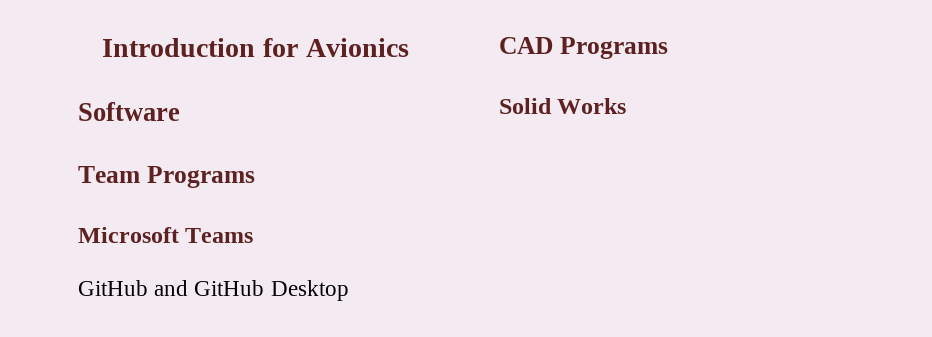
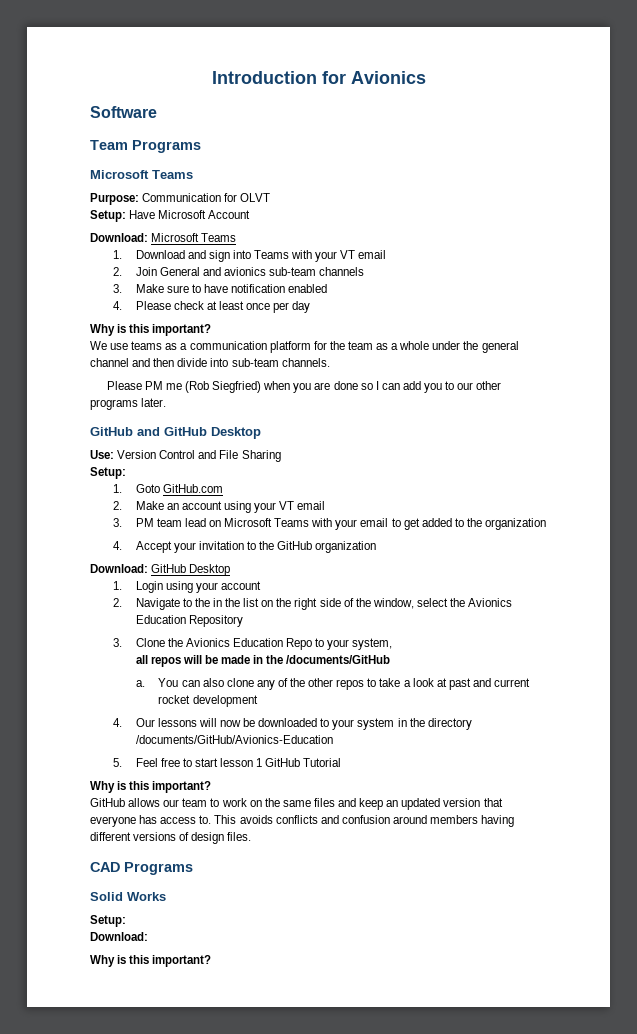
+ Purpose: Communication for OLVT
+ Setup: Have Microsoft Account
+ Download: Microsoft Teams
+ 1. Download and sign into Teams with your VT email
+ 2. Join General and avionics sub-team channels
+ 3. Make sure to have notification enabled
+ 4. Please check at least once per day
+ Why is this important?
+ We use teams as a communication platform for the team as a whole under the general channel and then divide into sub-team channels.
+ Please PM me (Rob Siegfried) when you are done so I can add you to our other programs later.
  GitHub and GitHub Desktop
+ Use: Version Control and File Sharing
+ Setup:
+ 1. Goto GitHub.com
+ 2. Make an account using your VT email
+ 3. PM team lead on Microsoft Teams with your email to get added to the organization
+ 4. Accept your invitation to the GitHub organization
+ Download: GitHub Desktop
+ 1. Login using your account
+ 2. Navigate to the in the list on the right side of the window, select the Avionics Education Repository
+ 3. Clone the Avionics Education Repo to your system,
+ all repos will be made in the /documents/GitHub
+ a. You can also clone any of the other repos to take a look at past and current rocket development
+ 4. Our lessons will now be downloaded to your system in the directory /documents/GitHub/Avionics-Education
+ 5. Feel free to start lesson 1 GitHub Tutorial
+ Why is this important?
+ GitHub allows our team to work on the same files and keep an updated version that everyone has access to. This avoids conflicts and confusion around members having different versions of design files.
  CAD Programs
  Solid Works
+ Setup:
+ Download:
+ Why is this important?

